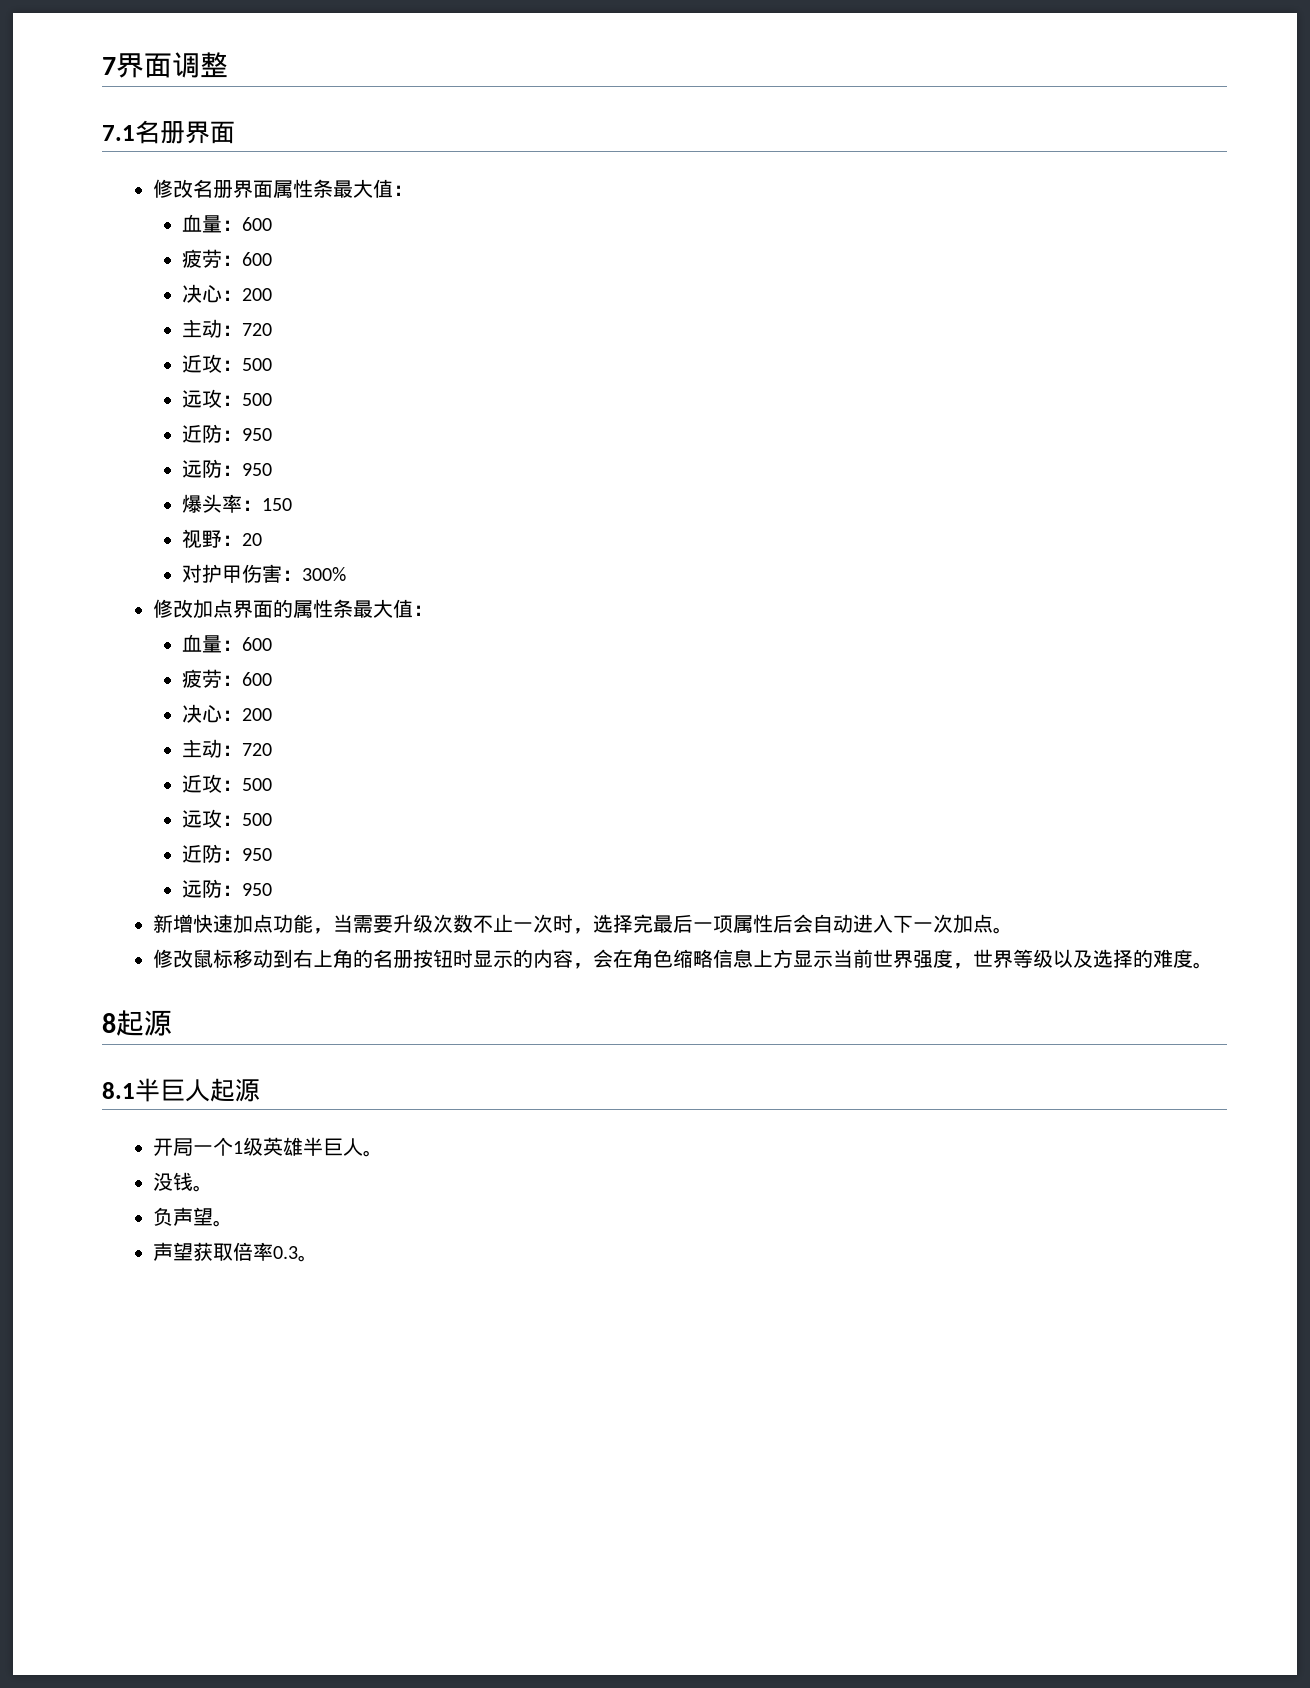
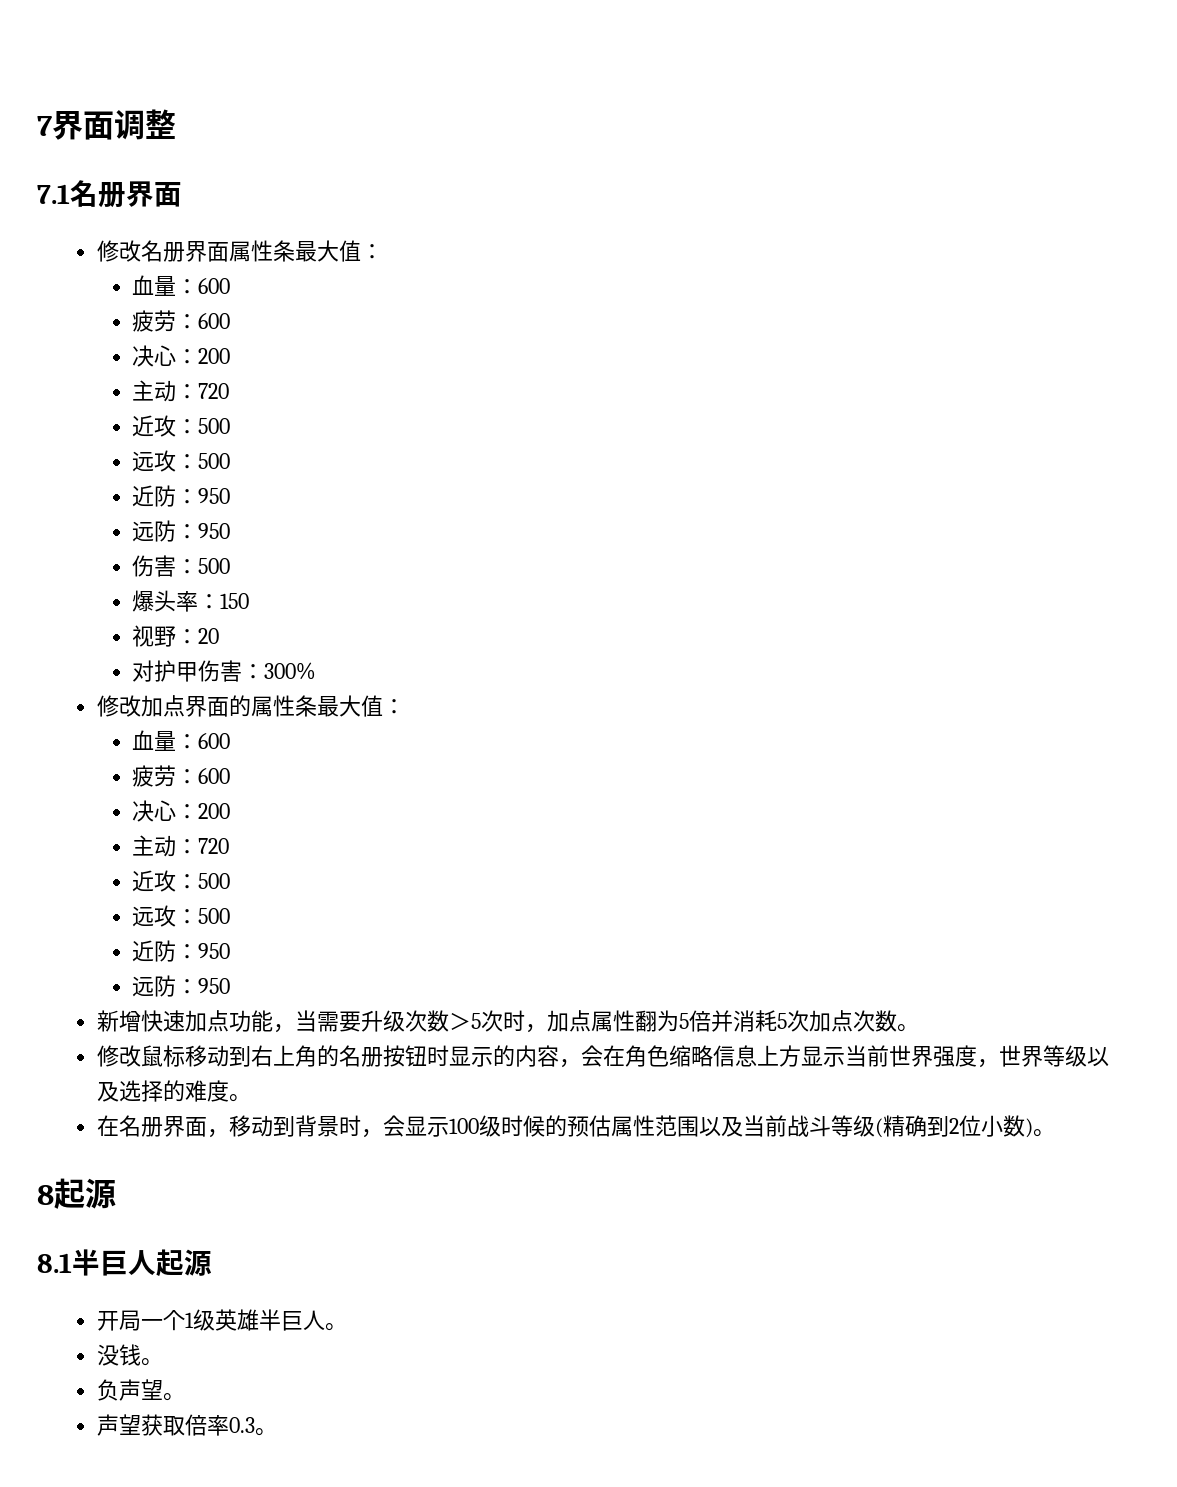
+ 伤害：500
- 新增快速加点功能，当需要升级次数不止一次时，选择完最后一项属性后会自动进入下一次加点。
+ 新增快速加点功能，当需要升级次数＞5次时，加点属性翻为5倍并消耗5次加点次数。
+ 在名册界面，移动到背景时，会显示100级时候的预估属性范围以及当前战斗等级(精确到2位小数)。

